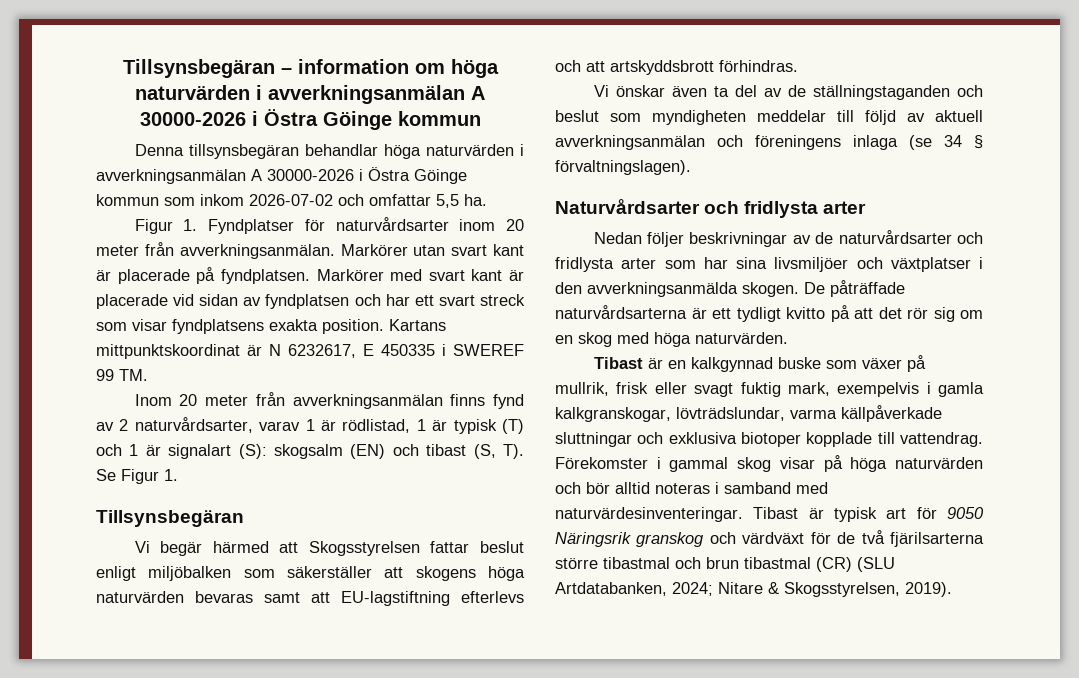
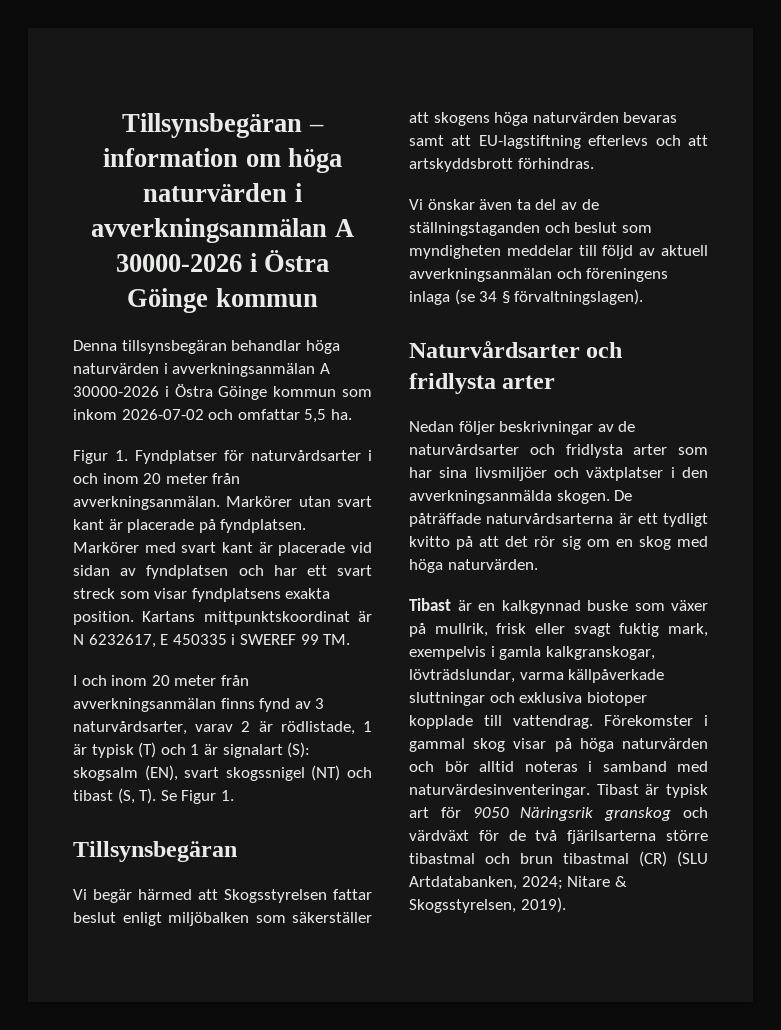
- Figur 1. Fyndplatser för naturvårdsarter inom 20 meter från avverkningsanmälan.
+ Figur 1. Fyndplatser för naturvårdsarter i och inom 20 meter från avverkningsanmälan.
- Inom 20 meter från avverkningsanmälan finns fynd av 2 naturvårdsarter, varav 1 är rödlistad, 1 är typisk (T) och 1 är signalart (S): skogsalm (EN) och tibast (S, T). Se Figur 1.
+ I och inom 20 meter från avverkningsanmälan finns fynd av 3 naturvårdsarter, varav 2 är rödlistade, 1 är typisk (T) och 1 är signalart (S): skogsalm (EN), svart skogssnigel (NT) och tibast (S, T). Se Figur 1.

